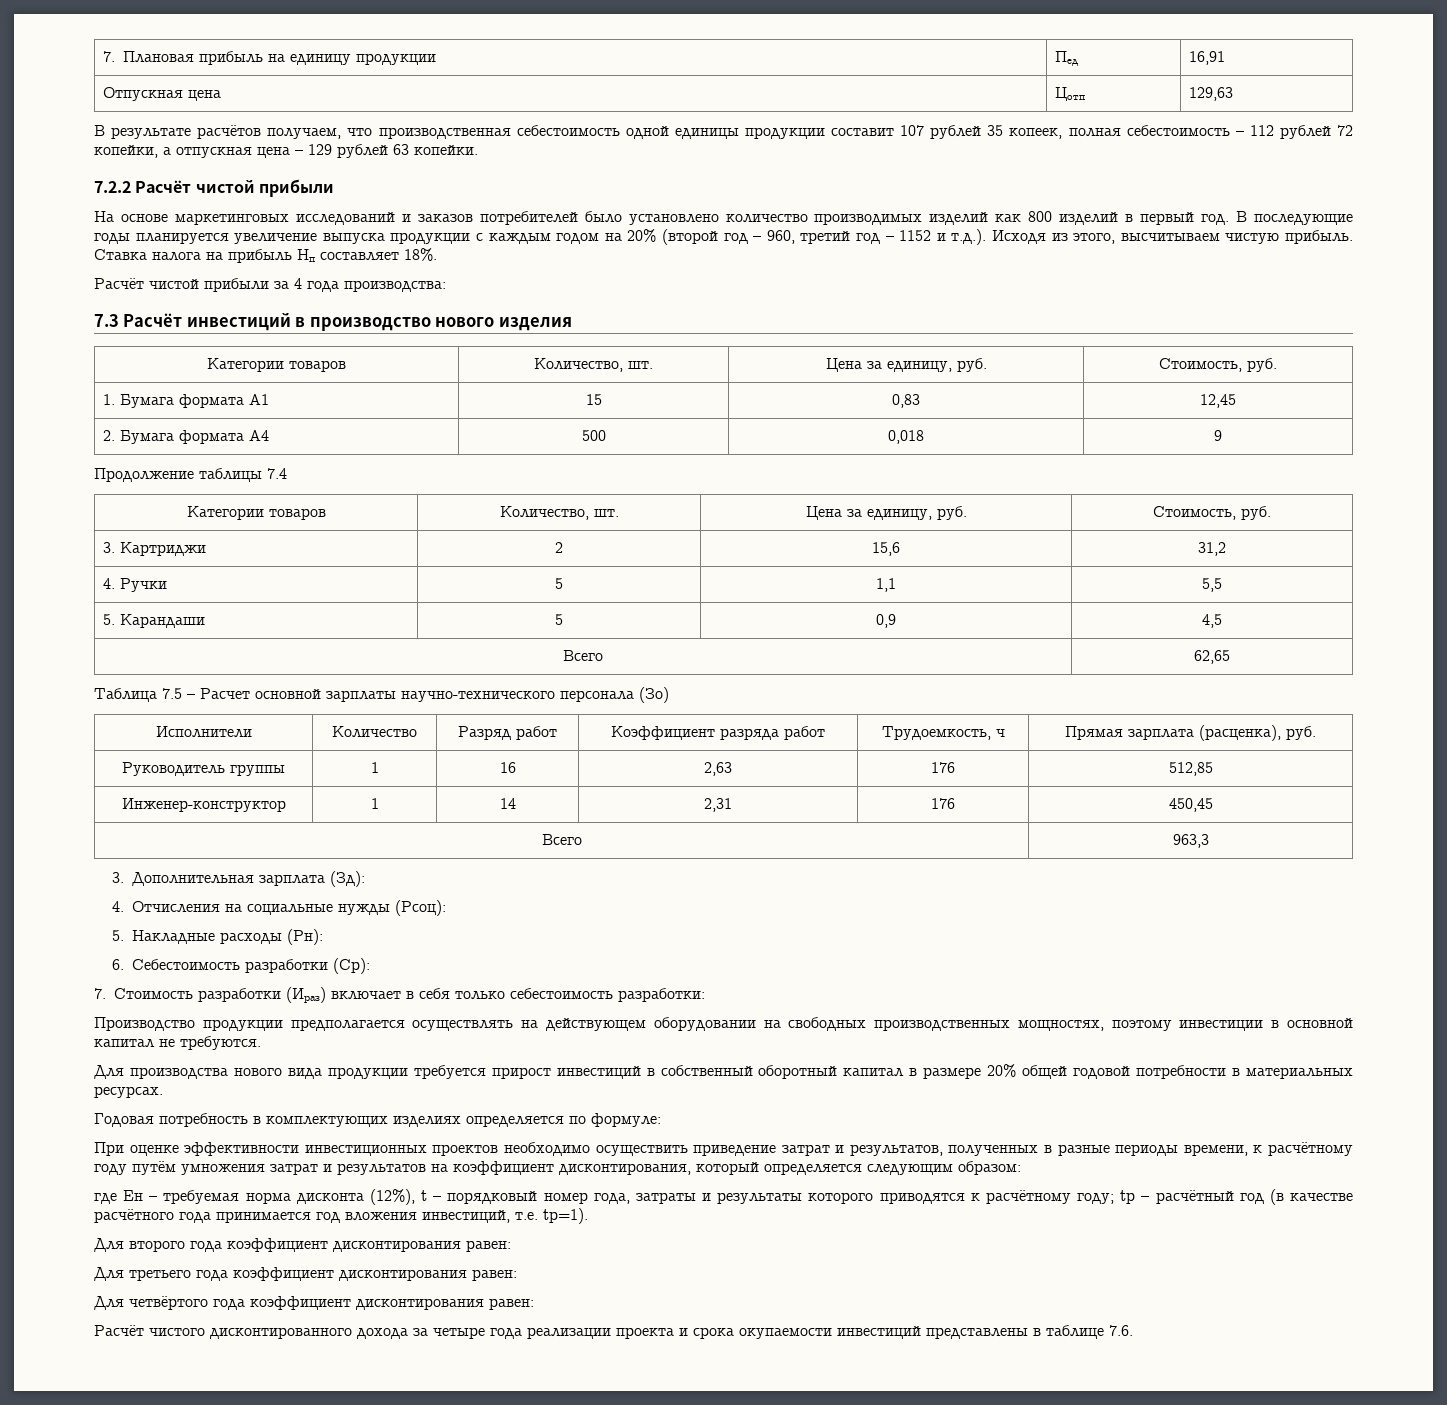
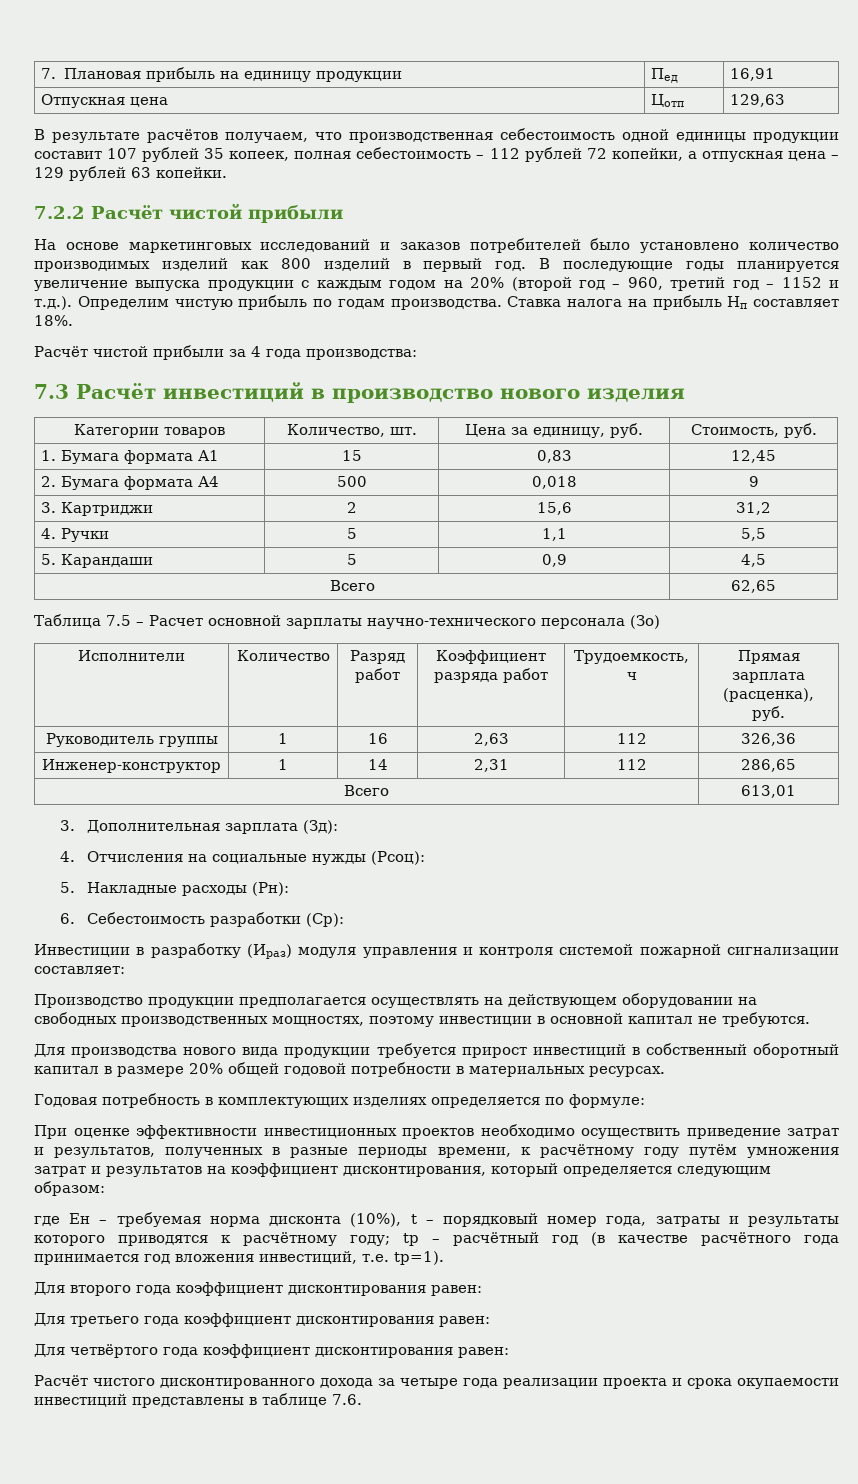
- В последующие годы планируется увеличение выпуска продукции с каждым годом на 20% (второй год – 960, третий год – 1152 и т.д.). Исходя из этого, высчитываем чистую прибыль.
+ В последующие годы планируется увеличение выпуска продукции с каждым годом на 20% (второй год – 960, третий год – 1152 и т.д.). Определим чистую прибыль по годам производства.
- Продолжение таблицы 7.4
- Категории товаров | Количество, шт. | Цена за единицу, руб. | Стоимость, руб.
- Руководитель группы | 1 | 16 | 2,63 | 176 | 512,85
+ Руководитель группы | 1 | 16 | 2,63 | 112 | 326,36
- Инженер-конструктор | 1 | 14 | 2,31 | 176 | 450,45
- Всего | 963,3
+ Инженер-конструктор | 1 | 14 | 2,31 | 112 | 286,65
+ Всего | 613,01
- 7. Стоимость разработки (Ираз) включает в себя только себестоимость разработки:
+ Инвестиции в разработку (Ираз) модуля управления и контроля системой пожарной сигнализации составляет:
- где Ен – требуемая норма дисконта (12%), t – порядковый номер года, затраты и результаты которого приводятся к расчётному году; tр – расчётный год (в качестве расчётного года принимается год вложения инвестиций, т.е. tр=1).
+ где Ен – требуемая норма дисконта (10%), t – порядковый номер года, затраты и результаты которого приводятся к расчётному году; tр – расчётный год (в качестве расчётного года принимается год вложения инвестиций, т.е. tр=1).

